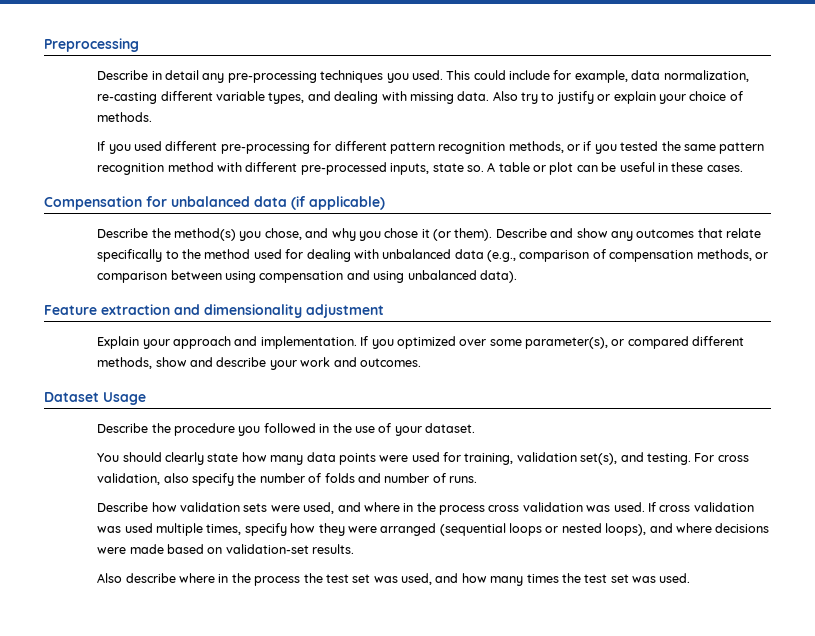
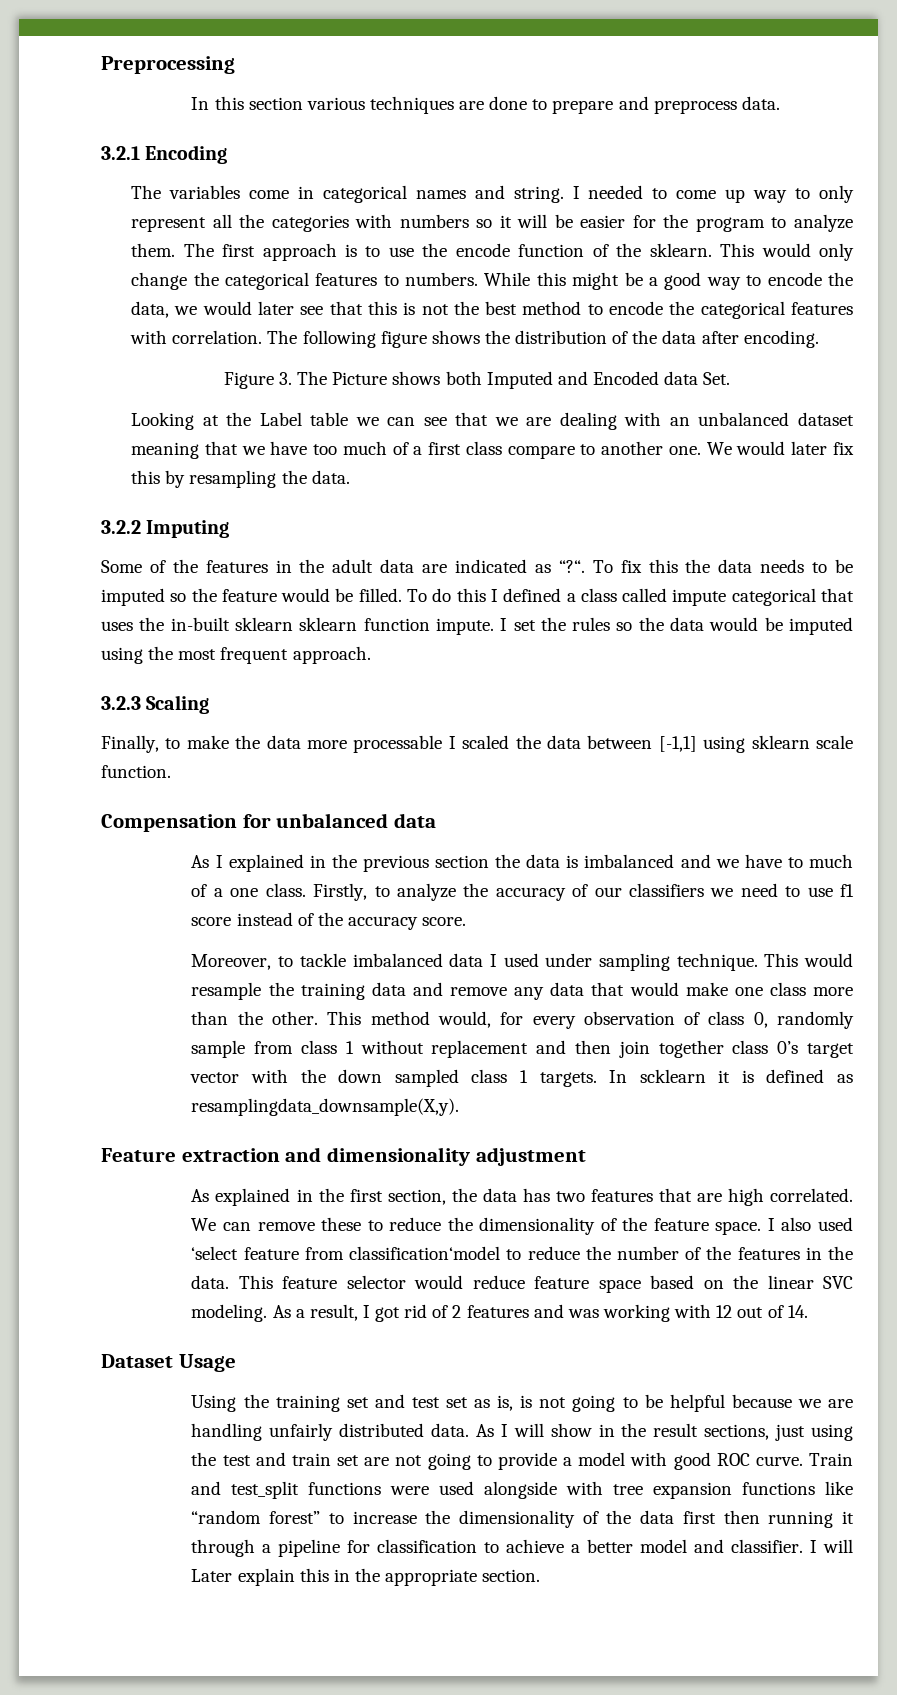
- Describe in detail any pre-processing techniques you used. This could include for example, data normalization, re-casting different variable types, and dealing with missing data. Also try to justify or explain your choice of methods.
- If you used different pre-processing for different pattern recognition methods, or if you tested the same pattern recognition method with different pre-processed inputs, state so. A table or plot can be useful in these cases.
- Compensation for unbalanced data (if applicable)
- Describe the method(s) you chose, and why you chose it (or them). Describe and show any outcomes that relate specifically to the method used for dealing with unbalanced data (e.g., comparison of compensation methods, or comparison between using compensation and using unbalanced data).
+ In this section various techniques are done to prepare and preprocess data.
+ 3.2.1 Encoding
+ The variables come in categorical names and string. I needed to come up way to only represent all the categories with numbers so it will be easier for the program to analyze them. The first approach is to use the encode function of the sklearn. This would only change the categorical features to numbers. While this might be a good way to encode the data, we would later see that this is not the best method to encode the categorical features with correlation. The following figure shows the distribution of the data after encoding.
+ Figure 3. The Picture shows both Imputed and Encoded data Set.
+ Looking at the Label table we can see that we are dealing with an unbalanced dataset meaning that we have too much of a first class compare to another one. We would later fix this by resampling the data.
+ 3.2.2 Imputing
+ Some of the features in the adult data are indicated as “?“. To fix this the data needs to be imputed so the feature would be filled. To do this I defined a class called impute categorical that uses the in-built sklearn sklearn function impute. I set the rules so the data would be imputed using the most frequent approach.
+ 3.2.3 Scaling
+ Finally, to make the data more processable I scaled the data between [-1,1] using sklearn scale function.
+ Compensation for unbalanced data
+ As I explained in the previous section the data is imbalanced and we have to much of a one class. Firstly, to analyze the accuracy of our classifiers we need to use f1 score instead of the accuracy score.
+ Moreover, to tackle imbalanced data I used under sampling technique. This would resample the training data and remove any data that would make one class more than the other. This method would, for every observation of class 0, randomly sample from class 1 without replacement and then join together class 0’s target vector with the down sampled class 1 targets. In scklearn it is defined as resamplingdata_downsample(X,y).
- Explain your approach and implementation. If you optimized over some parameter(s), or compared different methods, show and describe your work and outcomes.
+ As explained in the first section, the data has two features that are high correlated. We can remove these to reduce the dimensionality of the feature space. I also used ‘select feature from classification‘model to reduce the number of the features in the data. This feature selector would reduce feature space based on the linear SVC modeling. As a result, I got rid of 2 features and was working with 12 out of 14.
  Dataset Usage
- Describe the procedure you followed in the use of your dataset.
- You should clearly state how many data points were used for training, validation set(s), and testing. For cross validation, also specify the number of folds and number of runs.
- Describe how validation sets were used, and where in the process cross validation was used. If cross validation was used multiple times, specify how they were arranged (sequential loops or nested loops), and where decisions were made based on validation-set results.
- Also describe where in the process the test set was used, and how many times the test set was used.
+ Using the training set and test set as is, is not going to be helpful because we are handling unfairly distributed data. As I will show in the result sections, just using the test and train set are not going to provide a model with good ROC curve. Train and test_split functions were used alongside with tree expansion functions like “random forest” to increase the dimensionality of the data first then running it through a pipeline for classification to achieve a better model and classifier. I will Later explain this in the appropriate section.

